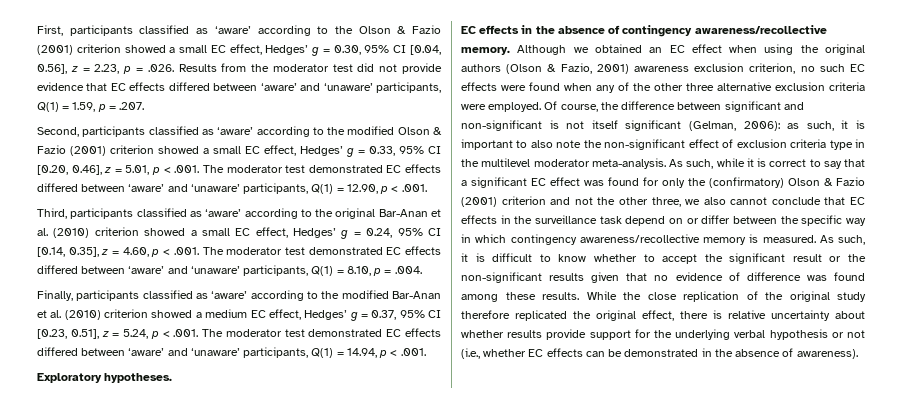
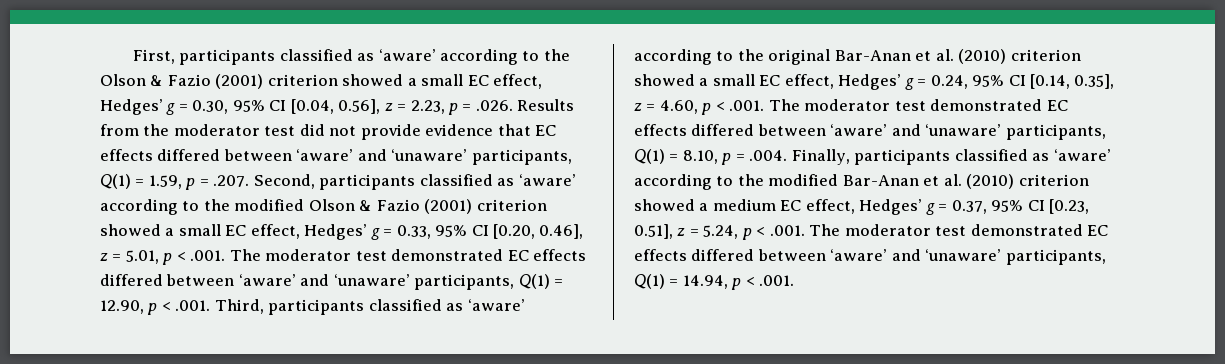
- First, participants classified as ‘aware’ according to the Olson & Fazio (2001) criterion showed a small EC effect, Hedges’ g = 0.30, 95% CI [0.04, 0.56], z = 2.23, p = .026. Results from the moderator test did not provide evidence that EC effects differed between ‘aware’ and ‘unaware’ participants, Q(1) = 1.59, p = .207.
- Second, participants classified as ‘aware’ according to the modified Olson & Fazio (2001) criterion showed a small EC effect, Hedges’ g = 0.33, 95% CI [0.20, 0.46], z = 5.01, p < .001. The moderator test demonstrated EC effects differed between ‘aware’ and ‘unaware’ participants, Q(1) = 12.90, p < .001.
- Third, participants classified as ‘aware’ according to the original Bar-Anan et al. (2010) criterion showed a small EC effect, Hedges’ g = 0.24, 95% CI [0.14, 0.35], z = 4.60, p < .001. The moderator test demonstrated EC effects differed between ‘aware’ and ‘unaware’ participants, Q(1) = 8.10, p = .004.
- Finally, participants classified as ‘aware’ according to the modified Bar-Anan et al. (2010) criterion showed a medium EC effect, Hedges’ g = 0.37, 95% CI [0.23, 0.51], z = 5.24, p < .001. The moderator test demonstrated EC effects differed between ‘aware’ and ‘unaware’ participants, Q(1) = 14.94, p < .001.
+ First, participants classified as ‘aware’ according to the Olson & Fazio (2001) criterion showed a small EC effect, Hedges’ g = 0.30, 95% CI [0.04, 0.56], z = 2.23, p = .026. Results from the moderator test did not provide evidence that EC effects differed between ‘aware’ and ‘unaware’ participants, Q(1) = 1.59, p = .207. Second, participants classified as ‘aware’ according to the modified Olson & Fazio (2001) criterion showed a small EC effect, Hedges’ g = 0.33, 95% CI [0.20, 0.46], z = 5.01, p < .001. The moderator test demonstrated EC effects differed between ‘aware’ and ‘unaware’ participants, Q(1) = 12.90, p < .001. Third, participants classified as ‘aware’ according to the original Bar-Anan et al. (2010) criterion showed a small EC effect, Hedges’ g = 0.24, 95% CI [0.14, 0.35], z = 4.60, p < .001. The moderator test demonstrated EC effects differed between ‘aware’ and ‘unaware’ participants, Q(1) = 8.10, p = .004. Finally, participants classified as ‘aware’ according to the modified Bar-Anan et al. (2010) criterion showed a medium EC effect, Hedges’ g = 0.37, 95% CI [0.23, 0.51], z = 5.24, p < .001. The moderator test demonstrated EC effects differed between ‘aware’ and ‘unaware’ participants, Q(1) = 14.94, p < .001.
- Exploratory hypotheses.
- EC effects in the absence of contingency awareness/recollective memory. Although we obtained an EC effect when using the original authors (Olson & Fazio, 2001) awareness exclusion criterion, no such EC effects were found when any of the other three alternative exclusion criteria were employed. Of course, the difference between significant and non-significant is not itself significant (Gelman, 2006): as such, it is important to also note the non-significant effect of exclusion criteria type in the multilevel moderator meta-analysis. As such, while it is correct to say that a significant EC effect was found for only the (confirmatory) Olson & Fazio (2001) criterion and not the other three, we also cannot conclude that EC effects in the surveillance task depend on or differ between the specific way in which contingency awareness/recollective memory is measured. As such, it is difficult to know whether to accept the significant result or the non-significant results given that no evidence of difference was found among these results. While the close replication of the original study therefore replicated the original effect, there is relative uncertainty about whether results provide support for the underlying verbal hypothesis or not (i.e., whether EC effects can be demonstrated in the absence of awareness).

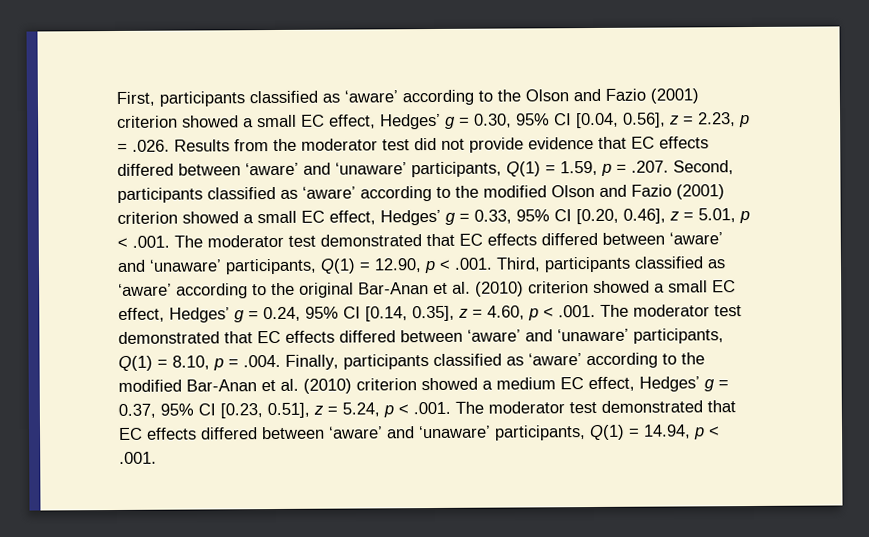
- First, participants classified as ‘aware’ according to the Olson & Fazio (2001) criterion showed a small EC effect, Hedges’ g = 0.30, 95% CI [0.04, 0.56], z = 2.23, p = .026. Results from the moderator test did not provide evidence that EC effects differed between ‘aware’ and ‘unaware’ participants, Q(1) = 1.59, p = .207. Second, participants classified as ‘aware’ according to the modified Olson & Fazio (2001) criterion showed a small EC effect, Hedges’ g = 0.33, 95% CI [0.20, 0.46], z = 5.01, p < .001. The moderator test demonstrated EC effects differed between ‘aware’ and ‘unaware’ participants, Q(1) = 12.90, p < .001. Third, participants classified as ‘aware’ according to the original Bar-Anan et al. (2010) criterion showed a small EC effect, Hedges’ g = 0.24, 95% CI [0.14, 0.35], z = 4.60, p < .001. The moderator test demonstrated EC effects differed between ‘aware’ and ‘unaware’ participants, Q(1) = 8.10, p = .004. Finally, participants classified as ‘aware’ according to the modified Bar-Anan et al. (2010) criterion showed a medium EC effect, Hedges’ g = 0.37, 95% CI [0.23, 0.51], z = 5.24, p < .001. The moderator test demonstrated EC effects differed between ‘aware’ and ‘unaware’ participants, Q(1) = 14.94, p < .001.
+ First, participants classified as ‘aware’ according to the Olson and Fazio (2001) criterion showed a small EC effect, Hedges’ g = 0.30, 95% CI [0.04, 0.56], z = 2.23, p = .026. Results from the moderator test did not provide evidence that EC effects differed between ‘aware’ and ‘unaware’ participants, Q(1) = 1.59, p = .207. Second, participants classified as ‘aware’ according to the modified Olson and Fazio (2001) criterion showed a small EC effect, Hedges’ g = 0.33, 95% CI [0.20, 0.46], z = 5.01, p < .001. The moderator test demonstrated that EC effects differed between ‘aware’ and ‘unaware’ participants, Q(1) = 12.90, p < .001. Third, participants classified as ‘aware’ according to the original Bar-Anan et al. (2010) criterion showed a small EC effect, Hedges’ g = 0.24, 95% CI [0.14, 0.35], z = 4.60, p < .001. The moderator test demonstrated that EC effects differed between ‘aware’ and ‘unaware’ participants, Q(1) = 8.10, p = .004. Finally, participants classified as ‘aware’ according to the modified Bar-Anan et al. (2010) criterion showed a medium EC effect, Hedges’ g = 0.37, 95% CI [0.23, 0.51], z = 5.24, p < .001. The moderator test demonstrated that EC effects differed between ‘aware’ and ‘unaware’ participants, Q(1) = 14.94, p < .001.

